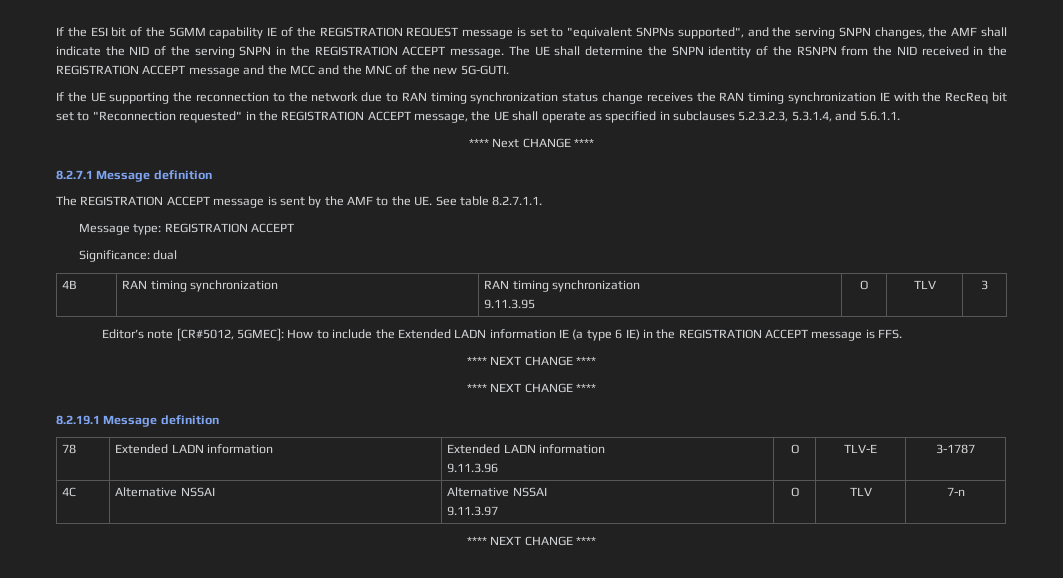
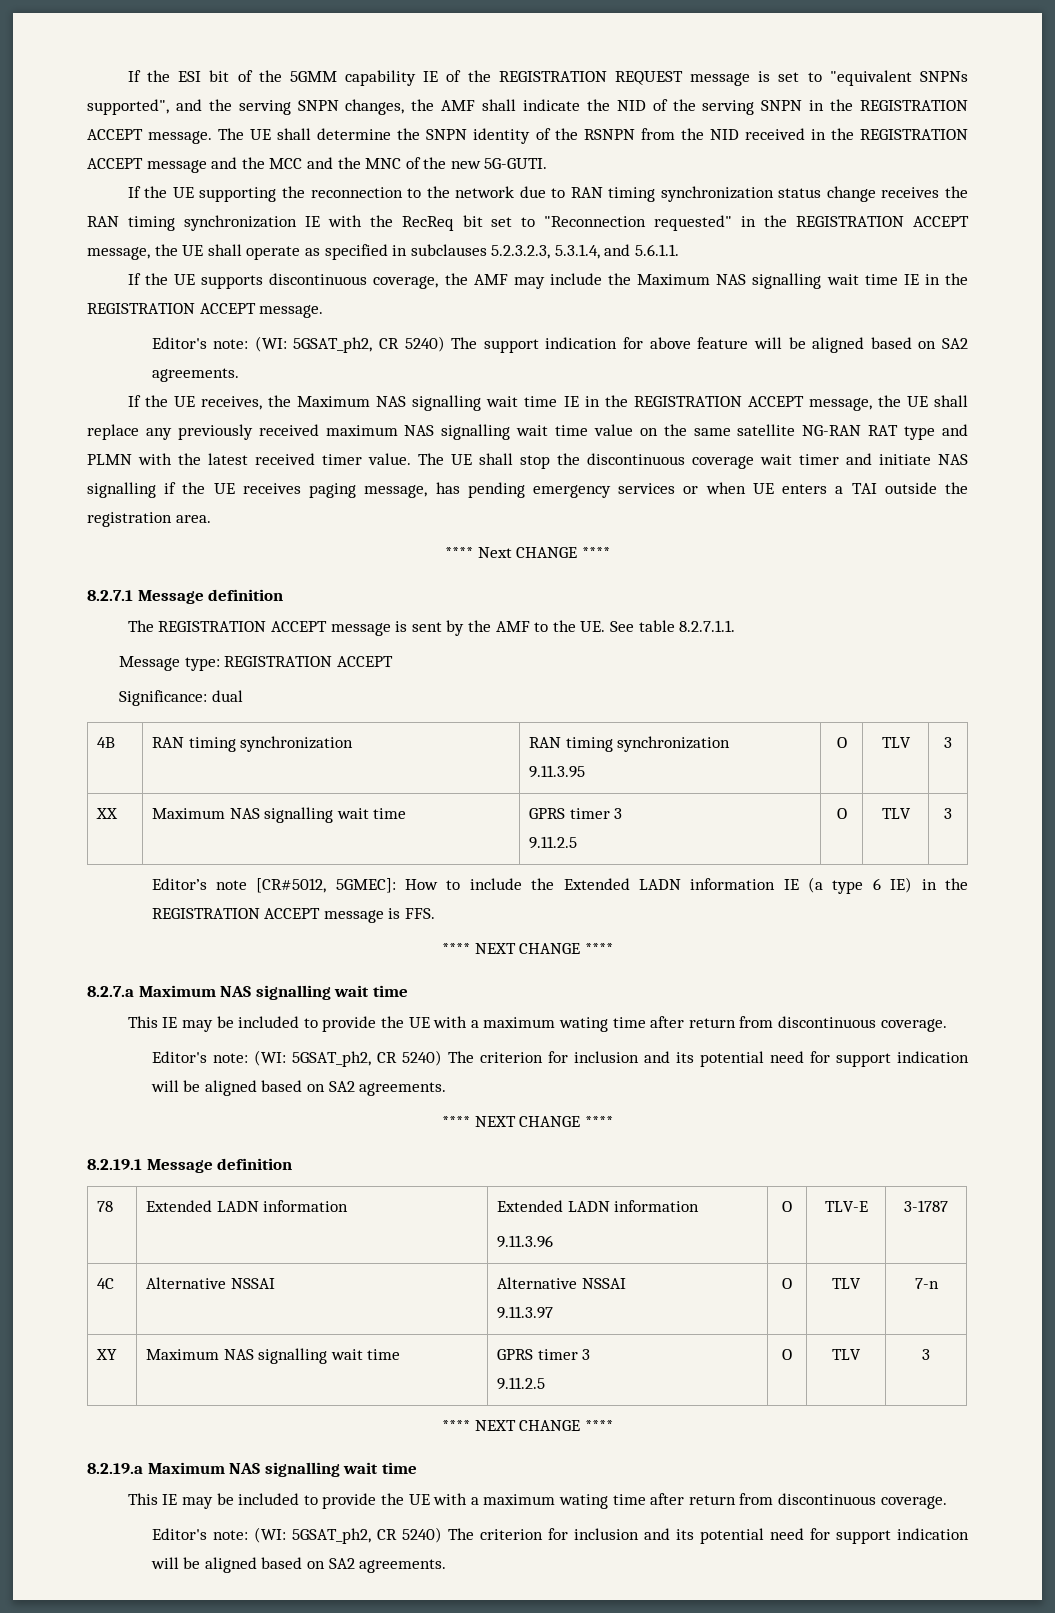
+ If the UE supports discontinuous coverage, the AMF may include the Maximum NAS signalling wait time IE in the REGISTRATION ACCEPT message.
+ Editor's note: (WI: 5GSAT_ph2, CR 5240) The support indication for above feature will be aligned based on SA2 agreements.
+ If the UE receives, the Maximum NAS signalling wait time IE in the REGISTRATION ACCEPT message, the UE shall replace any previously received maximum NAS signalling wait time value on the same satellite NG-RAN RAT type and PLMN with the latest received timer value. The UE shall stop the discontinuous coverage wait timer and initiate NAS signalling if the UE receives paging message, has pending emergency services or when UE enters a TAI outside the registration area.
+ XX | Maximum NAS signalling wait time | GPRS timer 3
+ 9.11.2.5 | O | TLV | 3
+ 8.2.7.a Maximum NAS signalling wait time
+ This IE may be included to provide the UE with a maximum wating time after return from discontinuous coverage.
+ Editor's note: (WI: 5GSAT_ph2, CR 5240) The criterion for inclusion and its potential need for support indication will be aligned based on SA2 agreements.
  4C | Alternative NSSAI | Alternative NSSAI
  9.11.3.97 | O | TLV | 7-n
+ XY | Maximum NAS signalling wait time | GPRS timer 3
+ 9.11.2.5 | O | TLV | 3
  **** NEXT CHANGE ****
+ 8.2.19.a Maximum NAS signalling wait time
+ This IE may be included to provide the UE with a maximum wating time after return from discontinuous coverage.
+ Editor's note: (WI: 5GSAT_ph2, CR 5240) The criterion for inclusion and its potential need for support indication will be aligned based on SA2 agreements.

